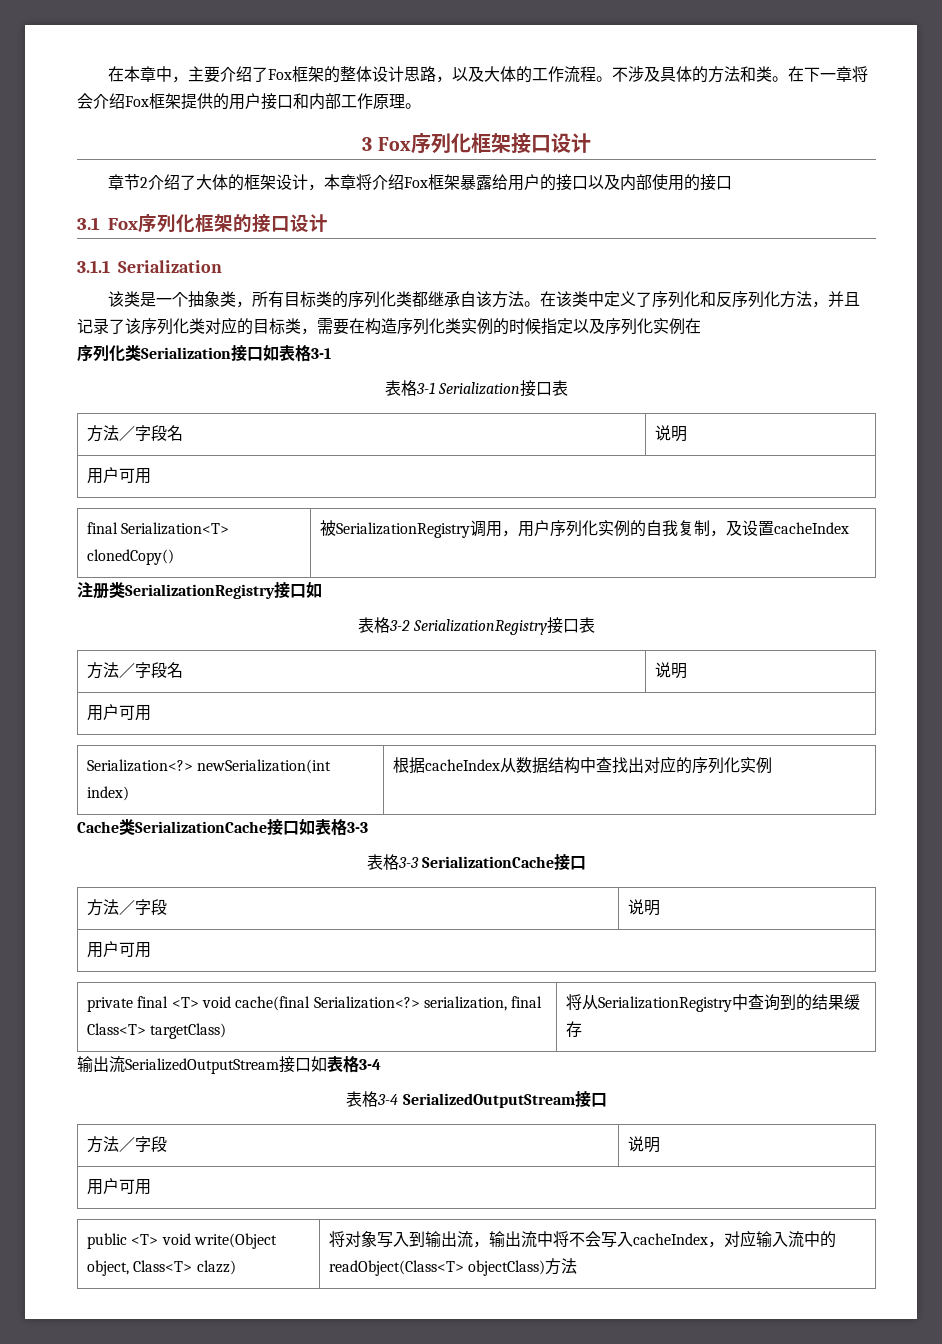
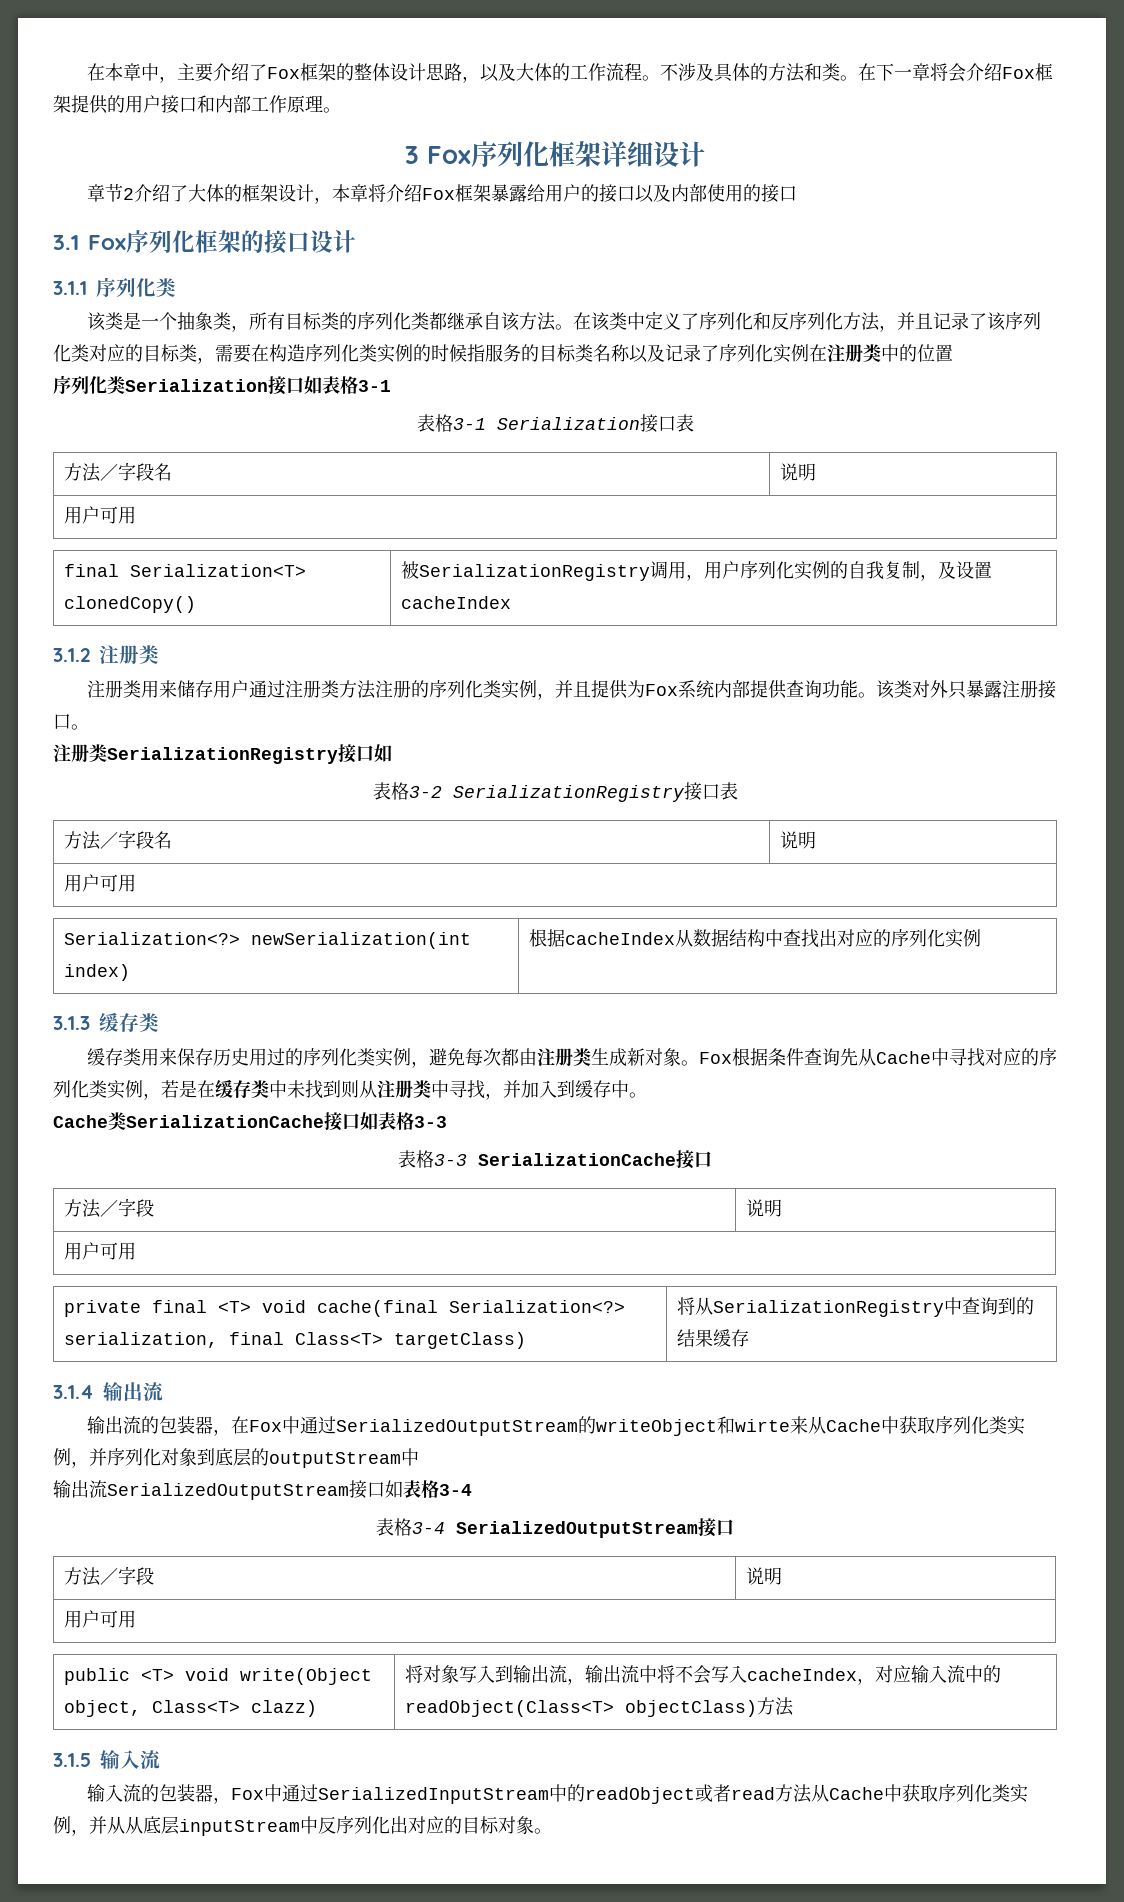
- 3 Fox序列化框架接口设计
+ 3 Fox序列化框架详细设计
- 3.1.1 Serialization
+ 3.1.1序列化类
- 在该类中定义了序列化和反序列化方法，并且记录了该序列化类对应的目标类，需要在构造序列化类实例的时候指定以及序列化实例在
+ 在该类中定义了序列化和反序列化方法，并且记录了该序列化类对应的目标类，需要在构造序列化类实例的时候指服务的目标类名称以及记录了序列化实例在注册类中的位置
+ 3.1.2注册类
+ 注册类用来储存用户通过注册类方法注册的序列化类实例，并且提供为Fox系统内部提供查询功能。该类对外只暴露注册接口。
+ 3.1.3缓存类
+ 缓存类用来保存历史用过的序列化类实例，避免每次都由注册类生成新对象。Fox根据条件查询先从Cache中寻找对应的序列化类实例，若是在缓存类中未找到则从注册类中寻找，并加入到缓存中。
+ 3.1.4输出流
+ 输出流的包装器，在Fox中通过SerializedOutputStream的writeObject和wirte来从Cache中获取序列化类实例，并序列化对象到底层的outputStream中
+ 3.1.5输入流
+ 输入流的包装器，Fox中通过SerializedInputStream中的readObject或者read方法从Cache中获取序列化类实例，并从从底层inputStream中反序列化出对应的目标对象。

